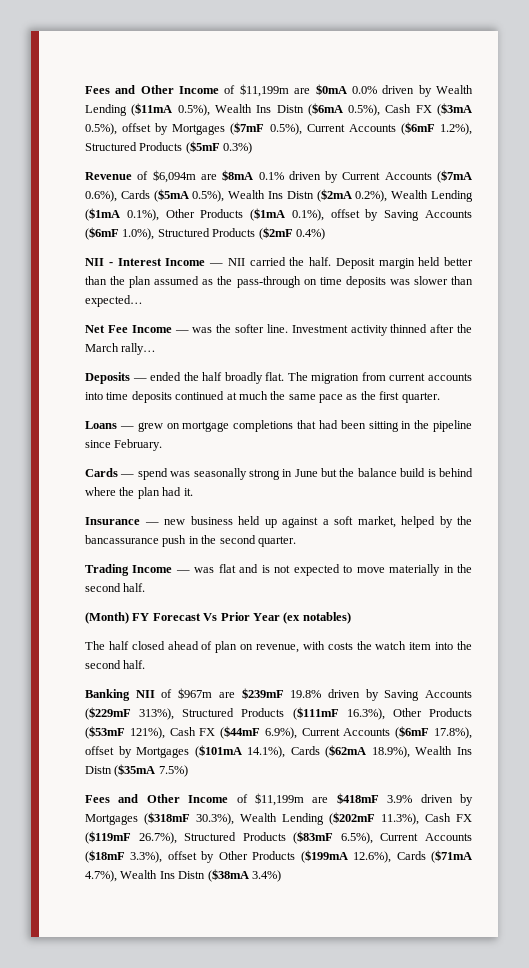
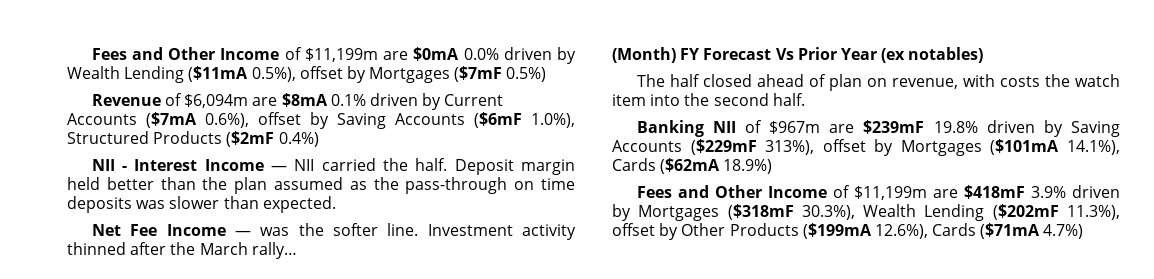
- Fees and Other Income of $11,199m are $0mA 0.0% driven by Wealth Lending ($11mA 0.5%), Wealth Ins Distn ($6mA 0.5%), Cash FX ($3mA 0.5%), offset by Mortgages ($7mF 0.5%), Current Accounts ($6mF 1.2%), Structured Products ($5mF 0.3%)
+ Fees and Other Income of $11,199m are $0mA 0.0% driven by Wealth Lending ($11mA 0.5%), offset by Mortgages ($7mF 0.5%)
- Revenue of $6,094m are $8mA 0.1% driven by Current Accounts ($7mA 0.6%), Cards ($5mA 0.5%), Wealth Ins Distn ($2mA 0.2%), Wealth Lending ($1mA 0.1%), Other Products ($1mA 0.1%), offset by Saving Accounts ($6mF 1.0%), Structured Products ($2mF 0.4%)
+ Revenue of $6,094m are $8mA 0.1% driven by Current Accounts ($7mA 0.6%), offset by Saving Accounts ($6mF 1.0%), Structured Products ($2mF 0.4%)
- Deposit margin held better than the plan assumed as the pass-through on time deposits was slower than expected…
+ Deposit margin held better than the plan assumed as the pass-through on time deposits was slower than expected.
- Deposits — ended the half broadly flat. The migration from current accounts into time deposits continued at much the same pace as the first quarter.
- Loans — grew on mortgage completions that had been sitting in the pipeline since February.
- Cards — spend was seasonally strong in June but the balance build is behind where the plan had it.
- Insurance — new business held up against a soft market, helped by the bancassurance push in the second quarter.
- Trading Income — was flat and is not expected to move materially in the second half.
- Banking NII of $967m are $239mF 19.8% driven by Saving Accounts ($229mF 313%), Structured Products ($111mF 16.3%), Other Products ($53mF 121%), Cash FX ($44mF 6.9%), Current Accounts ($6mF 17.8%), offset by Mortgages ($101mA 14.1%), Cards ($62mA 18.9%), Wealth Ins Distn ($35mA 7.5%)
+ Banking NII of $967m are $239mF 19.8% driven by Saving Accounts ($229mF 313%), offset by Mortgages ($101mA 14.1%), Cards ($62mA 18.9%)
- Fees and Other Income of $11,199m are $418mF 3.9% driven by Mortgages ($318mF 30.3%), Wealth Lending ($202mF 11.3%), Cash FX ($119mF 26.7%), Structured Products ($83mF 6.5%), Current Accounts ($18mF 3.3%), offset by Other Products ($199mA 12.6%), Cards ($71mA 4.7%), Wealth Ins Distn ($38mA 3.4%)
+ Fees and Other Income of $11,199m are $418mF 3.9% driven by Mortgages ($318mF 30.3%), Wealth Lending ($202mF 11.3%), offset by Other Products ($199mA 12.6%), Cards ($71mA 4.7%)

